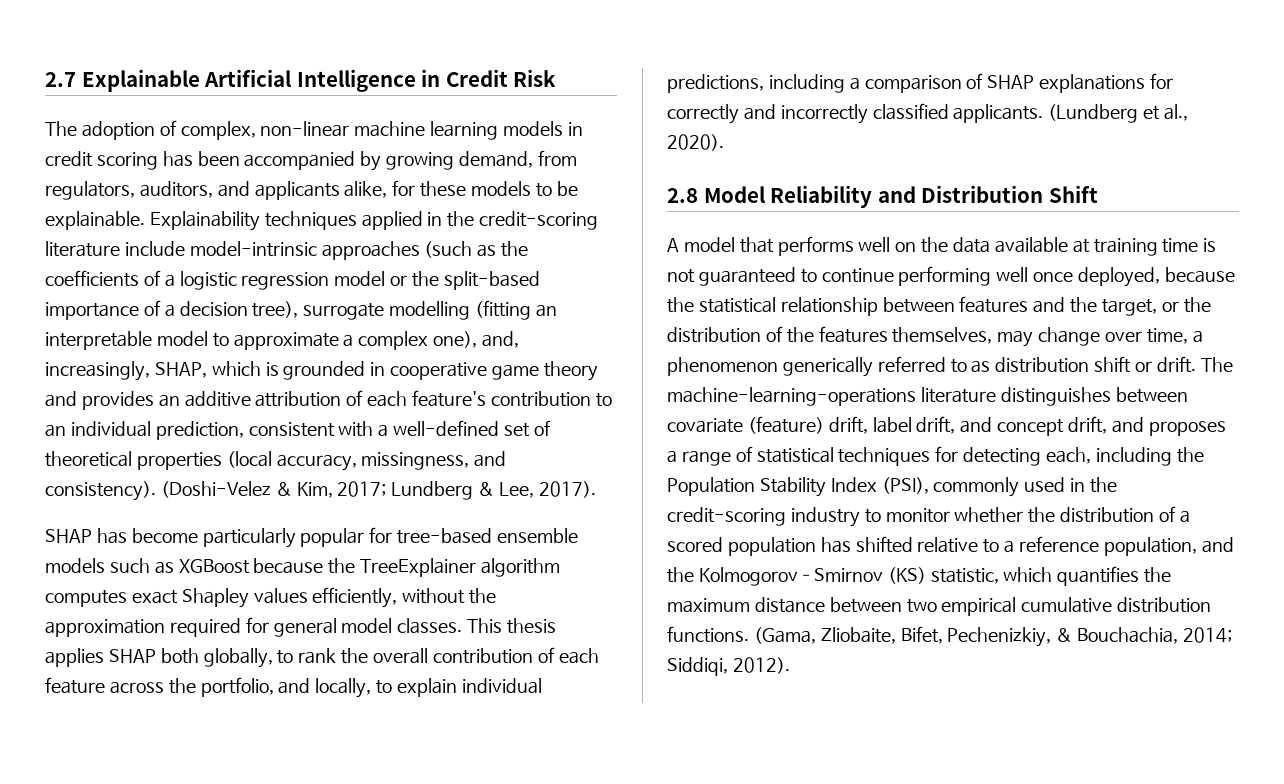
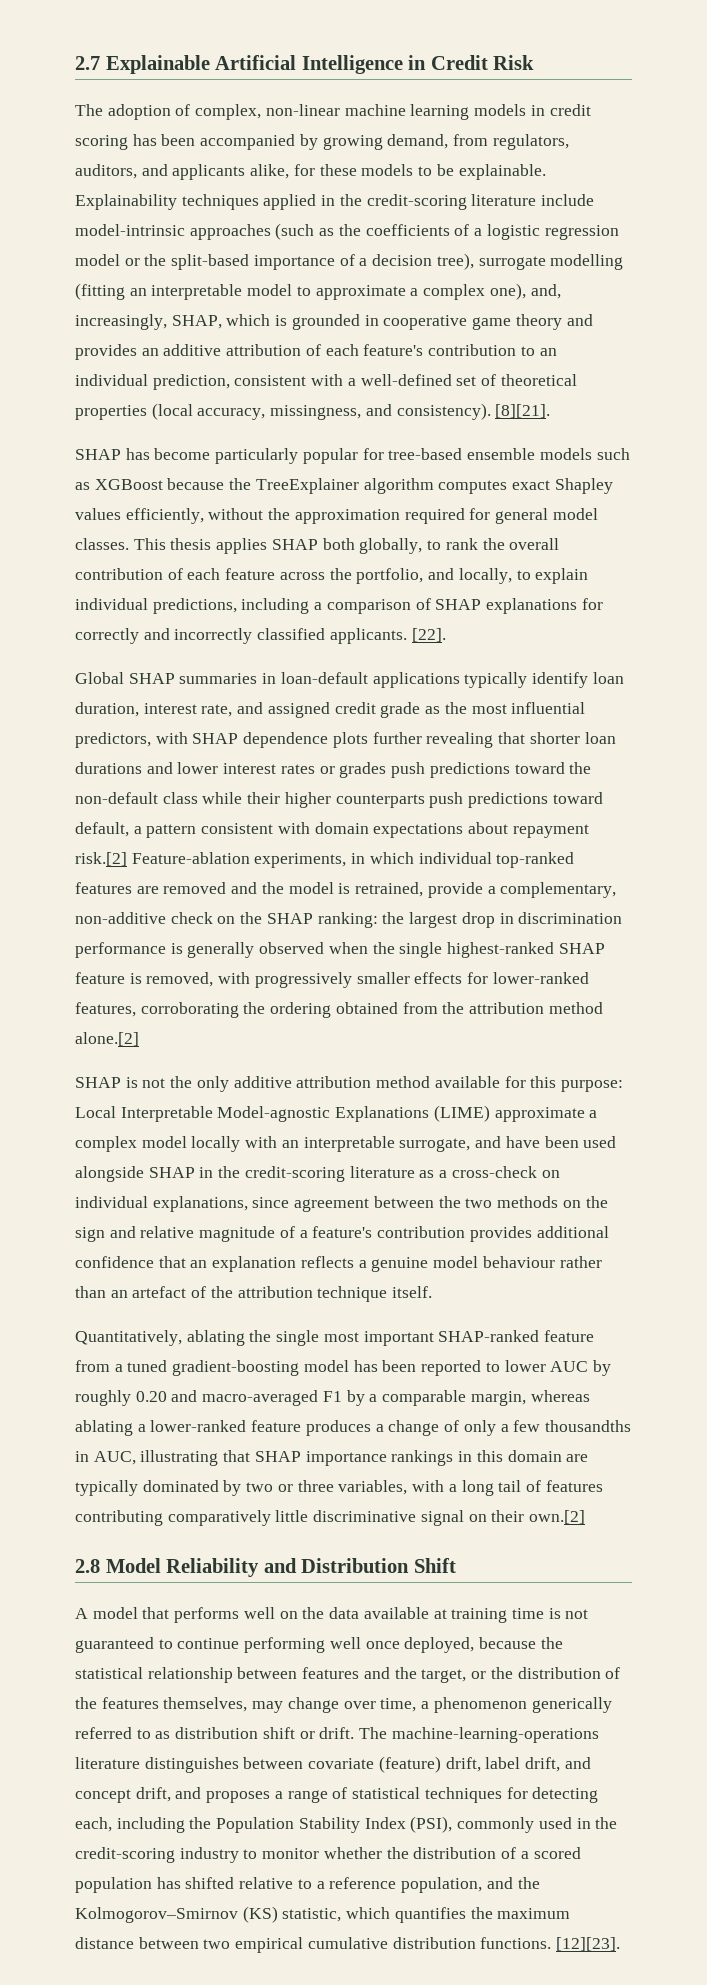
- (Doshi-Velez & Kim, 2017; Lundberg & Lee, 2017).
+ [8][21].
- (Lundberg et al., 2020).
+ [22].
+ Global SHAP summaries in loan-default applications typically identify loan duration, interest rate, and assigned credit grade as the most influential predictors, with SHAP dependence plots further revealing that shorter loan durations and lower interest rates or grades push predictions toward the non-default class while their higher counterparts push predictions toward default, a pattern consistent with domain expectations about repayment risk.[2] Feature-ablation experiments, in which individual top-ranked features are removed and the model is retrained, provide a complementary, non-additive check on the SHAP ranking: the largest drop in discrimination performance is generally observed when the single highest-ranked SHAP feature is removed, with progressively smaller effects for lower-ranked features, corroborating the ordering obtained from the attribution method alone.[2]
+ SHAP is not the only additive attribution method available for this purpose: Local Interpretable Model-agnostic Explanations (LIME) approximate a complex model locally with an interpretable surrogate, and have been used alongside SHAP in the credit-scoring literature as a cross-check on individual explanations, since agreement between the two methods on the sign and relative magnitude of a feature's contribution provides additional confidence that an explanation reflects a genuine model behaviour rather than an artefact of the attribution technique itself.
+ Quantitatively, ablating the single most important SHAP-ranked feature from a tuned gradient-boosting model has been reported to lower AUC by roughly 0.20 and macro-averaged F1 by a comparable margin, whereas ablating a lower-ranked feature produces a change of only a few thousandths in AUC, illustrating that SHAP importance rankings in this domain are typically dominated by two or three variables, with a long tail of features contributing comparatively little discriminative signal on their own.[2]
- (Gama, Zliobaite, Bifet, Pechenizkiy, & Bouchachia, 2014; Siddiqi, 2012).
+ [12][23].

